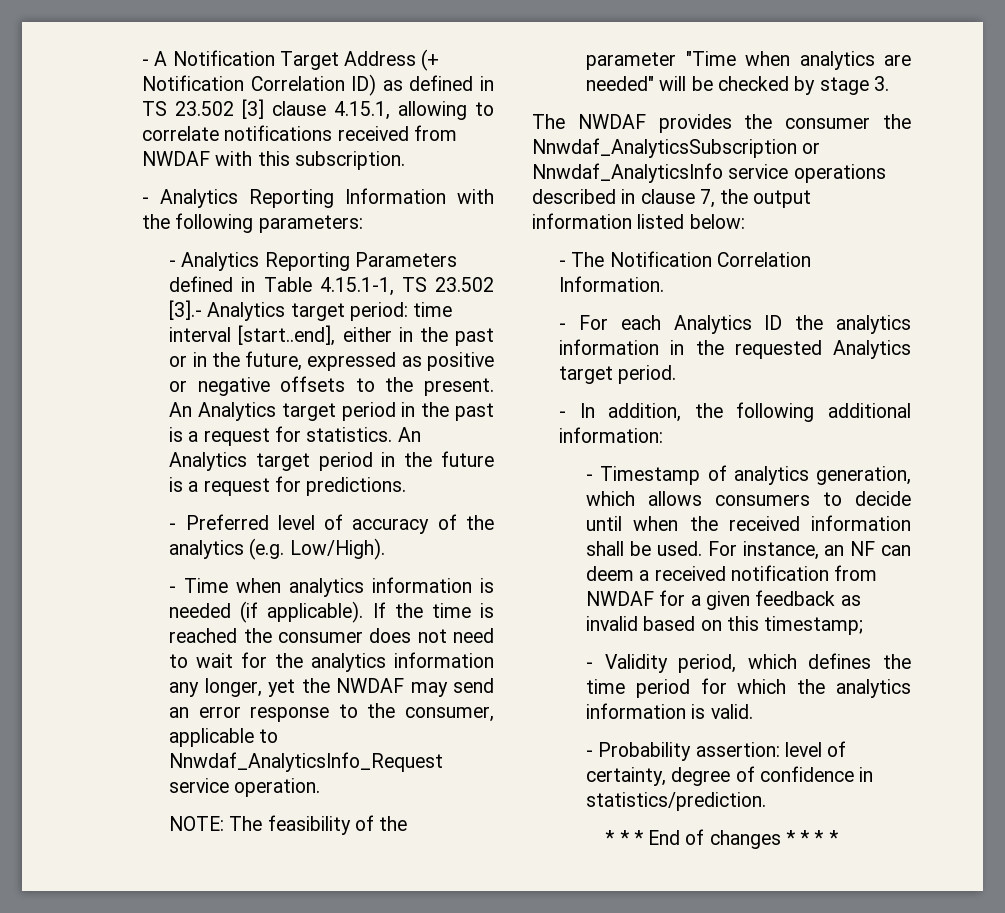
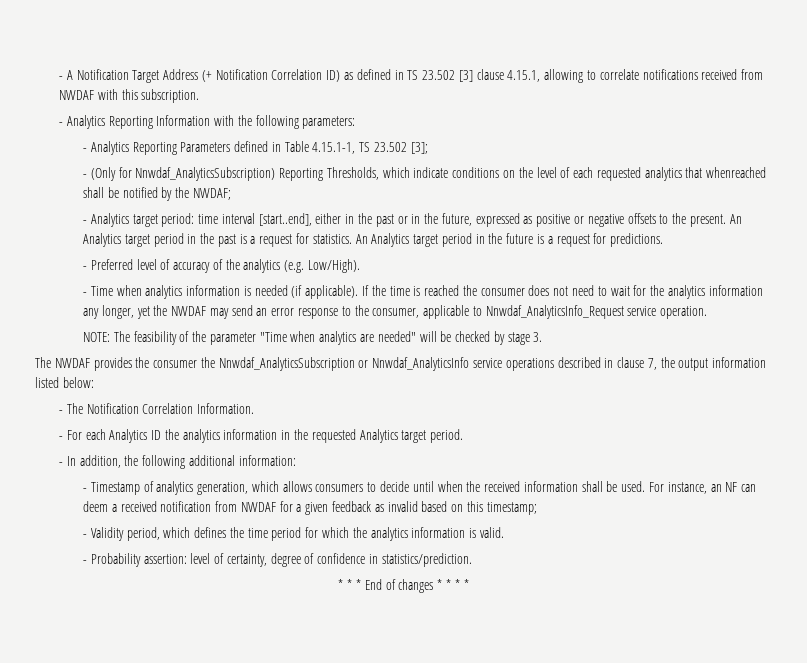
- - Analytics Reporting Parameters defined in Table 4.15.1-1, TS 23.502 [3].- Analytics target period: time interval [start..end], either in the past or in the future, expressed as positive or negative offsets to the present.
+ - Analytics Reporting Parameters defined in Table 4.15.1-1, TS 23.502 [3];
+ - (Only for Nnwdaf_AnalyticsSubscription) Reporting Thresholds, which indicate conditions on the level of each requested analytics that whenreached shall be notified by the NWDAF;
+ - Analytics target period: time interval [start..end], either in the past or in the future, expressed as positive or negative offsets to the present.

